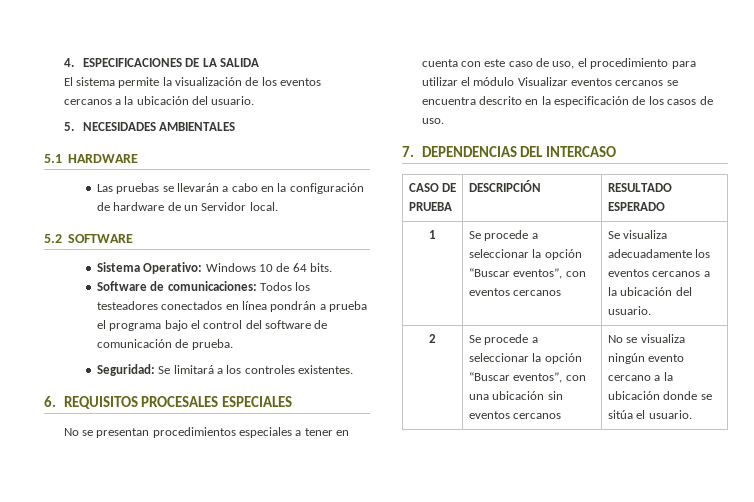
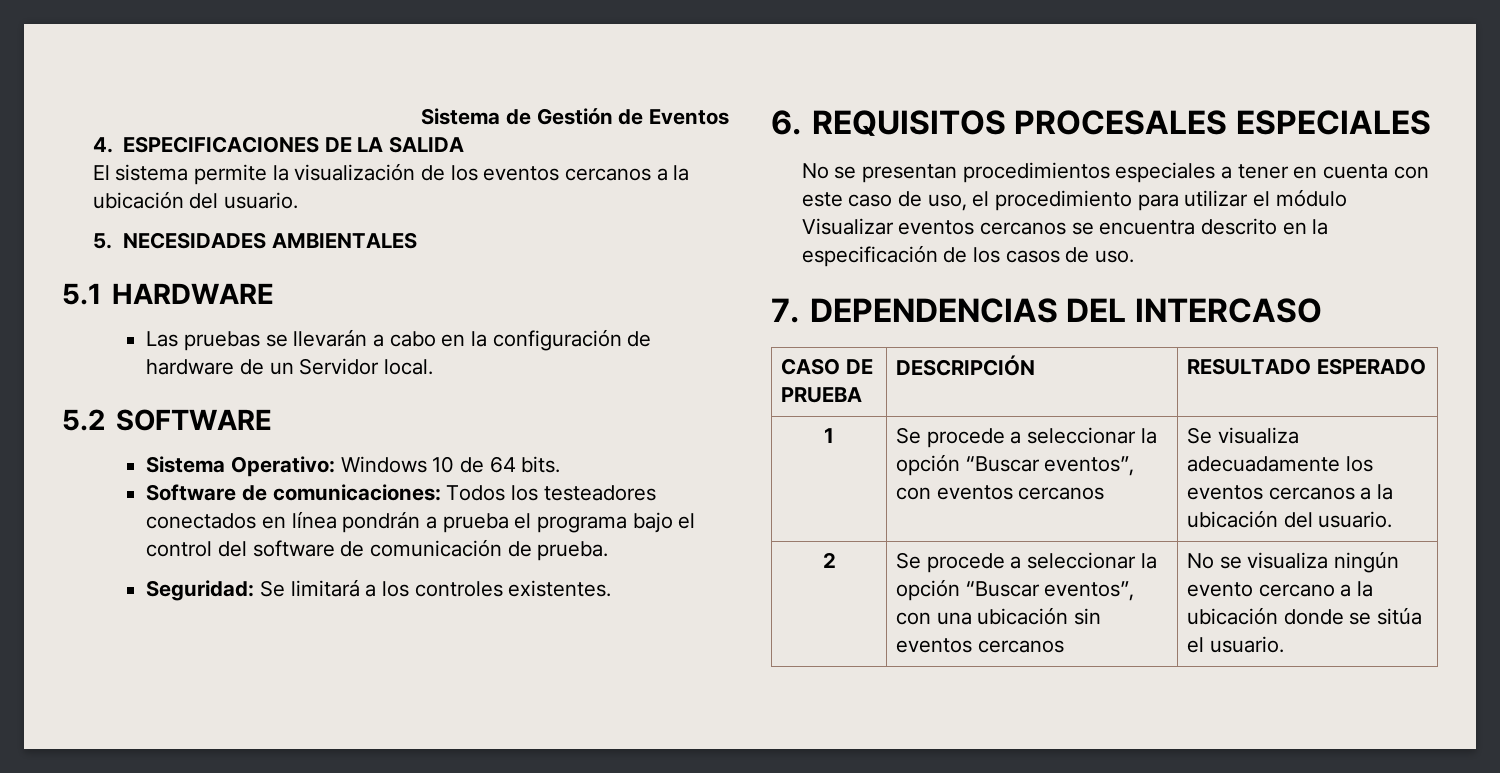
+ Sistema de Gestión de Eventos

